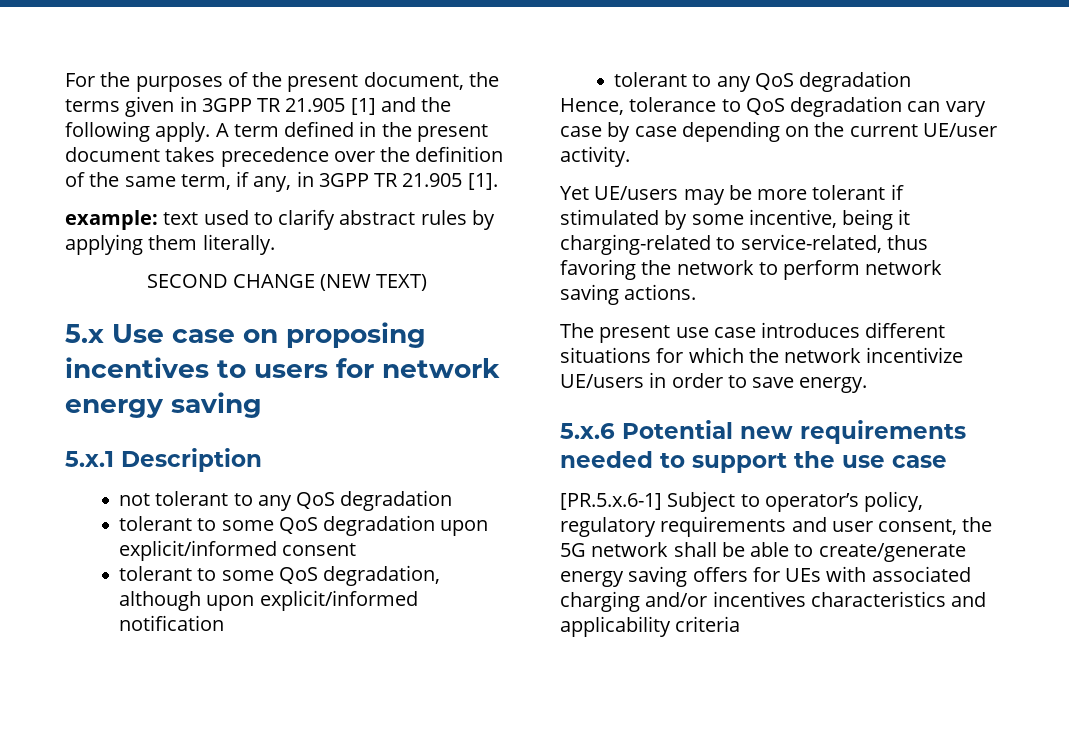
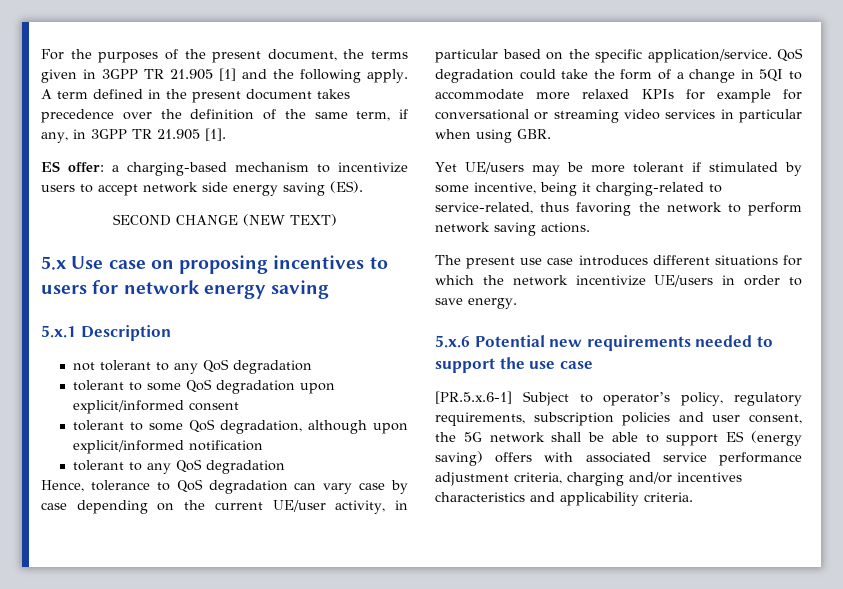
- example: text used to clarify abstract rules by applying them literally.
+ ES offer: a charging-based mechanism to incentivize users to accept network side energy saving (ES).
- Hence, tolerance to QoS degradation can vary case by case depending on the current UE/user activity.
+ Hence, tolerance to QoS degradation can vary case by case depending on the current UE/user activity, in particular based on the specific application/service. QoS degradation could take the form of a change in 5QI to accommodate more relaxed KPIs for example for conversational or streaming video services in particular when using GBR.
- [PR.5.x.6-1] Subject to operator’s policy, regulatory requirements and user consent, the 5G network shall be able to create/generate energy saving offers for UEs with associated charging and/or incentives characteristics and applicability criteria
+ [PR.5.x.6-1] Subject to operator’s policy, regulatory requirements, subscription policies and user consent, the 5G network shall be able to support ES (energy saving) offers with associated service performance adjustment criteria, charging and/or incentives characteristics and applicability criteria.

